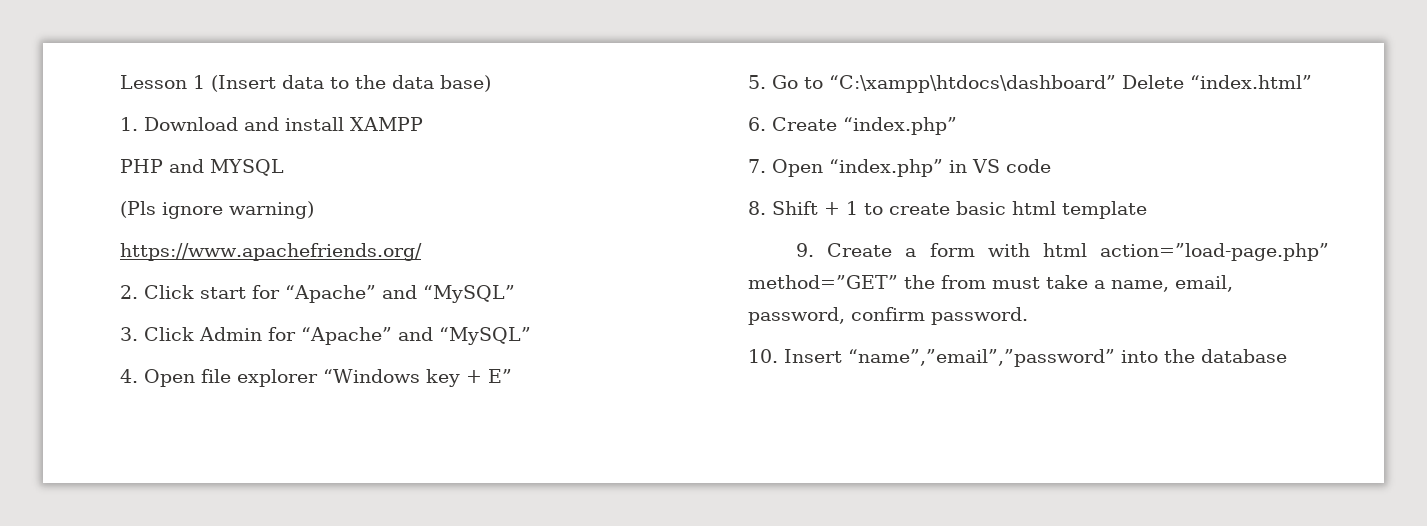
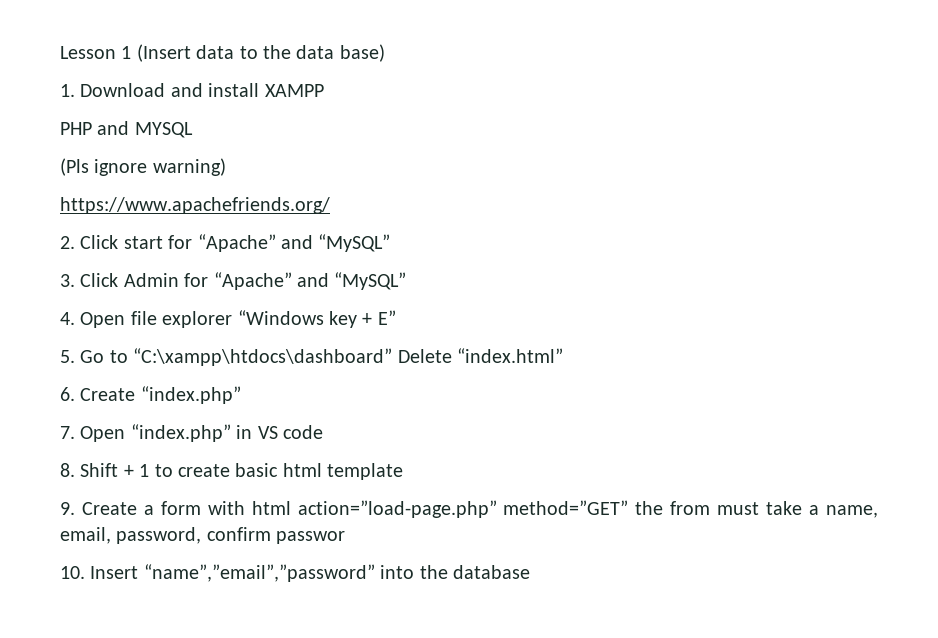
- 9. Create a form with html action=”load-page.php” method=”GET” the from must take a name, email, password, confirm password.
+ 9. Create a form with html action=”load-page.php” method=”GET” the from must take a name, email, password, confirm passwor

